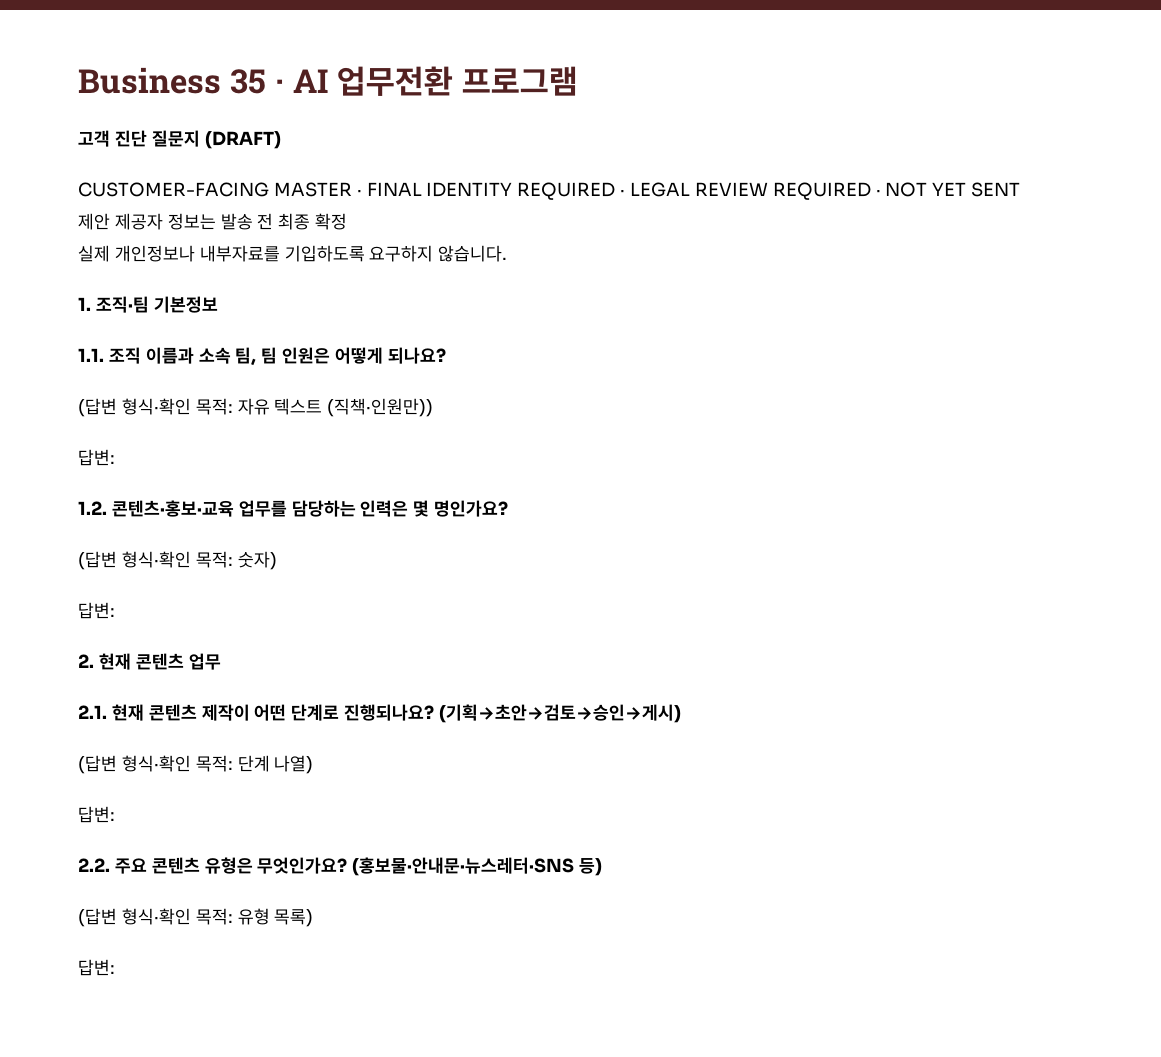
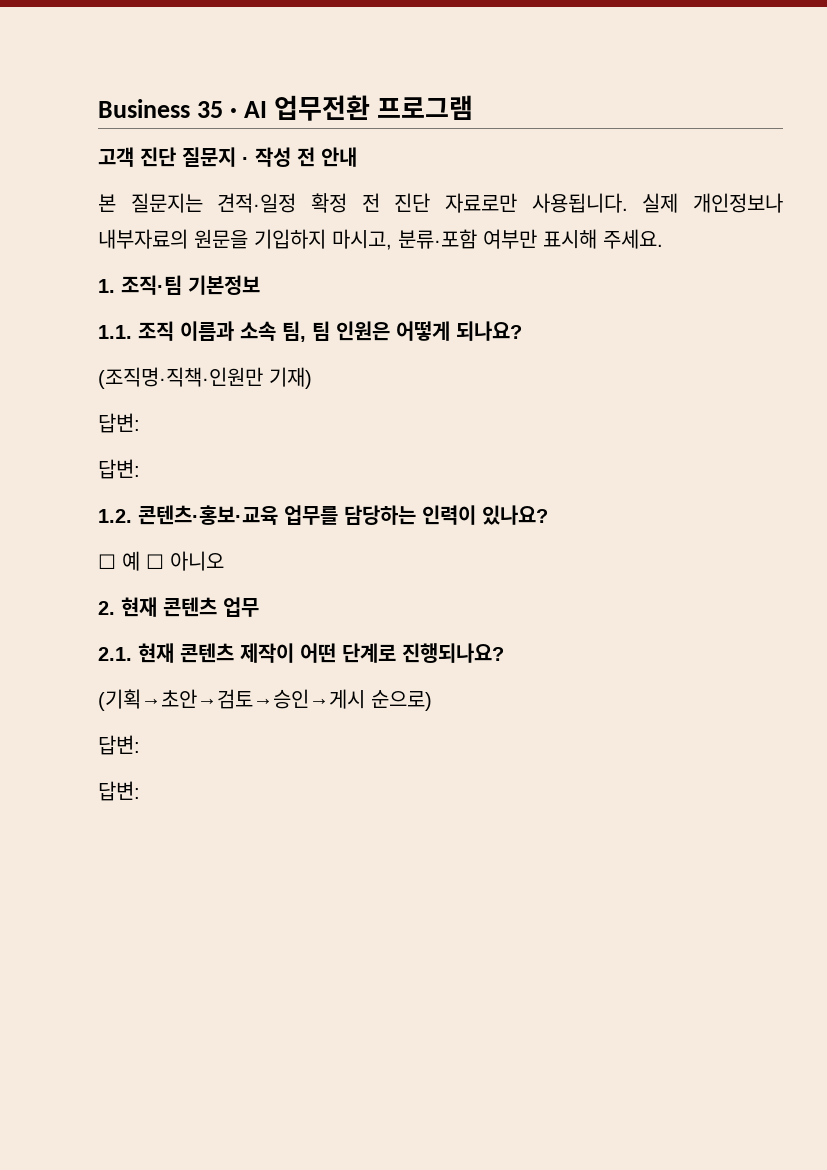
- 고객 진단 질문지 (DRAFT)
- CUSTOMER-FACING MASTER · FINAL IDENTITY REQUIRED · LEGAL REVIEW REQUIRED · NOT YET SENT
- 제안 제공자 정보는 발송 전 최종 확정
- 실제 개인정보나 내부자료를 기입하도록 요구하지 않습니다.
+ 고객 진단 질문지 · 작성 전 안내
+ 본 질문지는 견적·일정 확정 전 진단 자료로만 사용됩니다. 실제 개인정보나 내부자료의 원문을 기입하지 마시고, 분류·포함 여부만 표시해 주세요.
- (답변 형식·확인 목적: 자유 텍스트 (직책·인원만))
+ (조직명·직책·인원만 기재)
+ 답변:
- 1.2. 콘텐츠·홍보·교육 업무를 담당하는 인력은 몇 명인가요?
- (답변 형식·확인 목적: 숫자)
- 답변:
+ 1.2. 콘텐츠·홍보·교육 업무를 담당하는 인력이 있나요?
+ ☐ 예 ☐ 아니오
- 2.1. 현재 콘텐츠 제작이 어떤 단계로 진행되나요? (기획→초안→검토→승인→게시)
- (답변 형식·확인 목적: 단계 나열)
+ 2.1. 현재 콘텐츠 제작이 어떤 단계로 진행되나요?
+ (기획→초안→검토→승인→게시 순으로)
  답변:
- 2.2. 주요 콘텐츠 유형은 무엇인가요? (홍보물·안내문·뉴스레터·SNS 등)
- (답변 형식·확인 목적: 유형 목록)

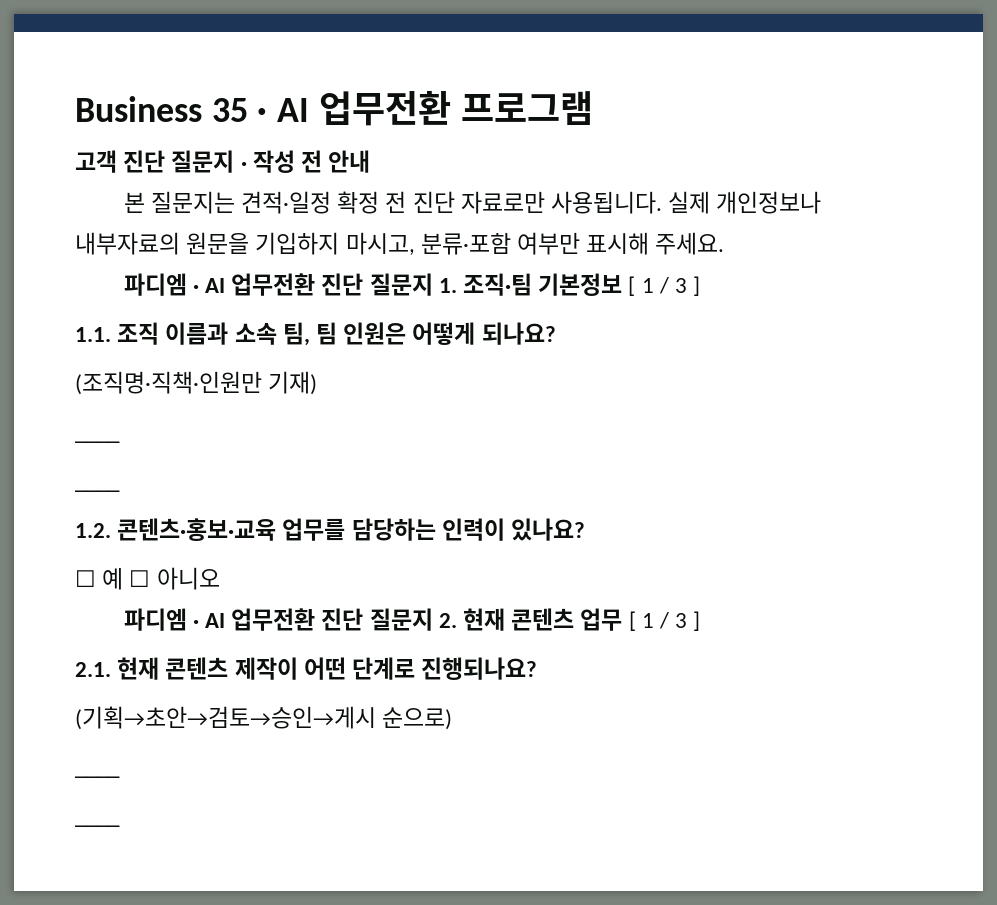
- 1. 조직·팀 기본정보
+ 파디엠 · AI 업무전환 진단 질문지 1. 조직·팀 기본정보 [ 1 / 3 ]
  (조직명·직책·인원만 기재)
- 답변:
- 답변:
+ ____
+ ____
- 2. 현재 콘텐츠 업무
+ 파디엠 · AI 업무전환 진단 질문지 2. 현재 콘텐츠 업무 [ 1 / 3 ]
  (기획→초안→검토→승인→게시 순으로)
- 답변:
- 답변:
+ ____
+ ____

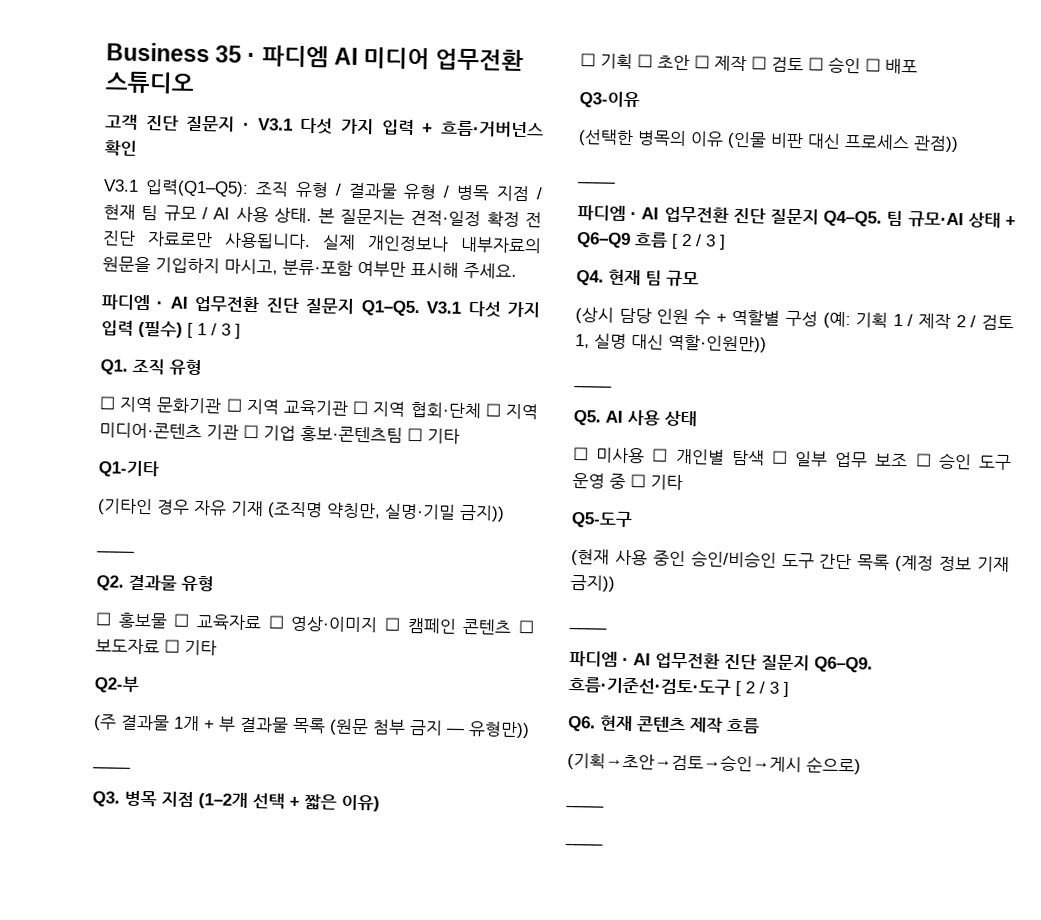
- Business 35 · AI 업무전환 프로그램
+ Business 35 · 파디엠 AI 미디어 업무전환 스튜디오
- 고객 진단 질문지 · 작성 전 안내
- 본 질문지는 견적·일정 확정 전 진단 자료로만 사용됩니다.
+ 고객 진단 질문지 · V3.1 다섯 가지 입력 + 흐름·거버넌스 확인
+ V3.1 입력(Q1–Q5): 조직 유형 / 결과물 유형 / 병목 지점 / 현재 팀 규모 / AI 사용 상태. 본 질문지는 견적·일정 확정 전 진단 자료로만 사용됩니다.
- 파디엠 · AI 업무전환 진단 질문지 1. 조직·팀 기본정보 [ 1 / 3 ]
- 1.1. 조직 이름과 소속 팀, 팀 인원은 어떻게 되나요?
- (조직명·직책·인원만 기재)
+ 파디엠 · AI 업무전환 진단 질문지 Q1–Q5. V3.1 다섯 가지 입력 (필수) [ 1 / 3 ]
+ Q1. 조직 유형
+ ☐ 지역 문화기관 ☐ 지역 교육기관 ☐ 지역 협회·단체 ☐ 지역 미디어·콘텐츠 기관 ☐ 기업 홍보·콘텐츠팀 ☐ 기타
+ Q1-기타
+ (기타인 경우 자유 기재 (조직명 약칭만, 실명·기밀 금지))
  ____
+ Q2. 결과물 유형
+ ☐ 홍보물 ☐ 교육자료 ☐ 영상·이미지 ☐ 캠페인 콘텐츠 ☐ 보도자료 ☐ 기타
+ Q2-부
+ (주 결과물 1개 + 부 결과물 목록 (원문 첨부 금지 — 유형만))
  ____
- 1.2. 콘텐츠·홍보·교육 업무를 담당하는 인력이 있나요?
- ☐ 예 ☐ 아니오
- 파디엠 · AI 업무전환 진단 질문지 2. 현재 콘텐츠 업무 [ 1 / 3 ]
- 2.1. 현재 콘텐츠 제작이 어떤 단계로 진행되나요?
+ Q3. 병목 지점 (1–2개 선택 + 짧은 이유)
+ ☐ 기획 ☐ 초안 ☐ 제작 ☐ 검토 ☐ 승인 ☐ 배포
+ Q3-이유
+ (선택한 병목의 이유 (인물 비판 대신 프로세스 관점))
+ ____
+ 파디엠 · AI 업무전환 진단 질문지 Q4–Q5. 팀 규모·AI 상태 + Q6–Q9 흐름 [ 2 / 3 ]
+ Q4. 현재 팀 규모
+ (상시 담당 인원 수 + 역할별 구성 (예: 기획 1 / 제작 2 / 검토 1, 실명 대신 역할·인원만))
+ ____
+ Q5. AI 사용 상태
+ ☐ 미사용 ☐ 개인별 탐색 ☐ 일부 업무 보조 ☐ 승인 도구 운영 중 ☐ 기타
+ Q5-도구
+ (현재 사용 중인 승인/비승인 도구 간단 목록 (계정 정보 기재 금지))
+ ____
+ 파디엠 · AI 업무전환 진단 질문지 Q6–Q9. 흐름·기준선·검토·도구 [ 2 / 3 ]
+ Q6. 현재 콘텐츠 제작 흐름

